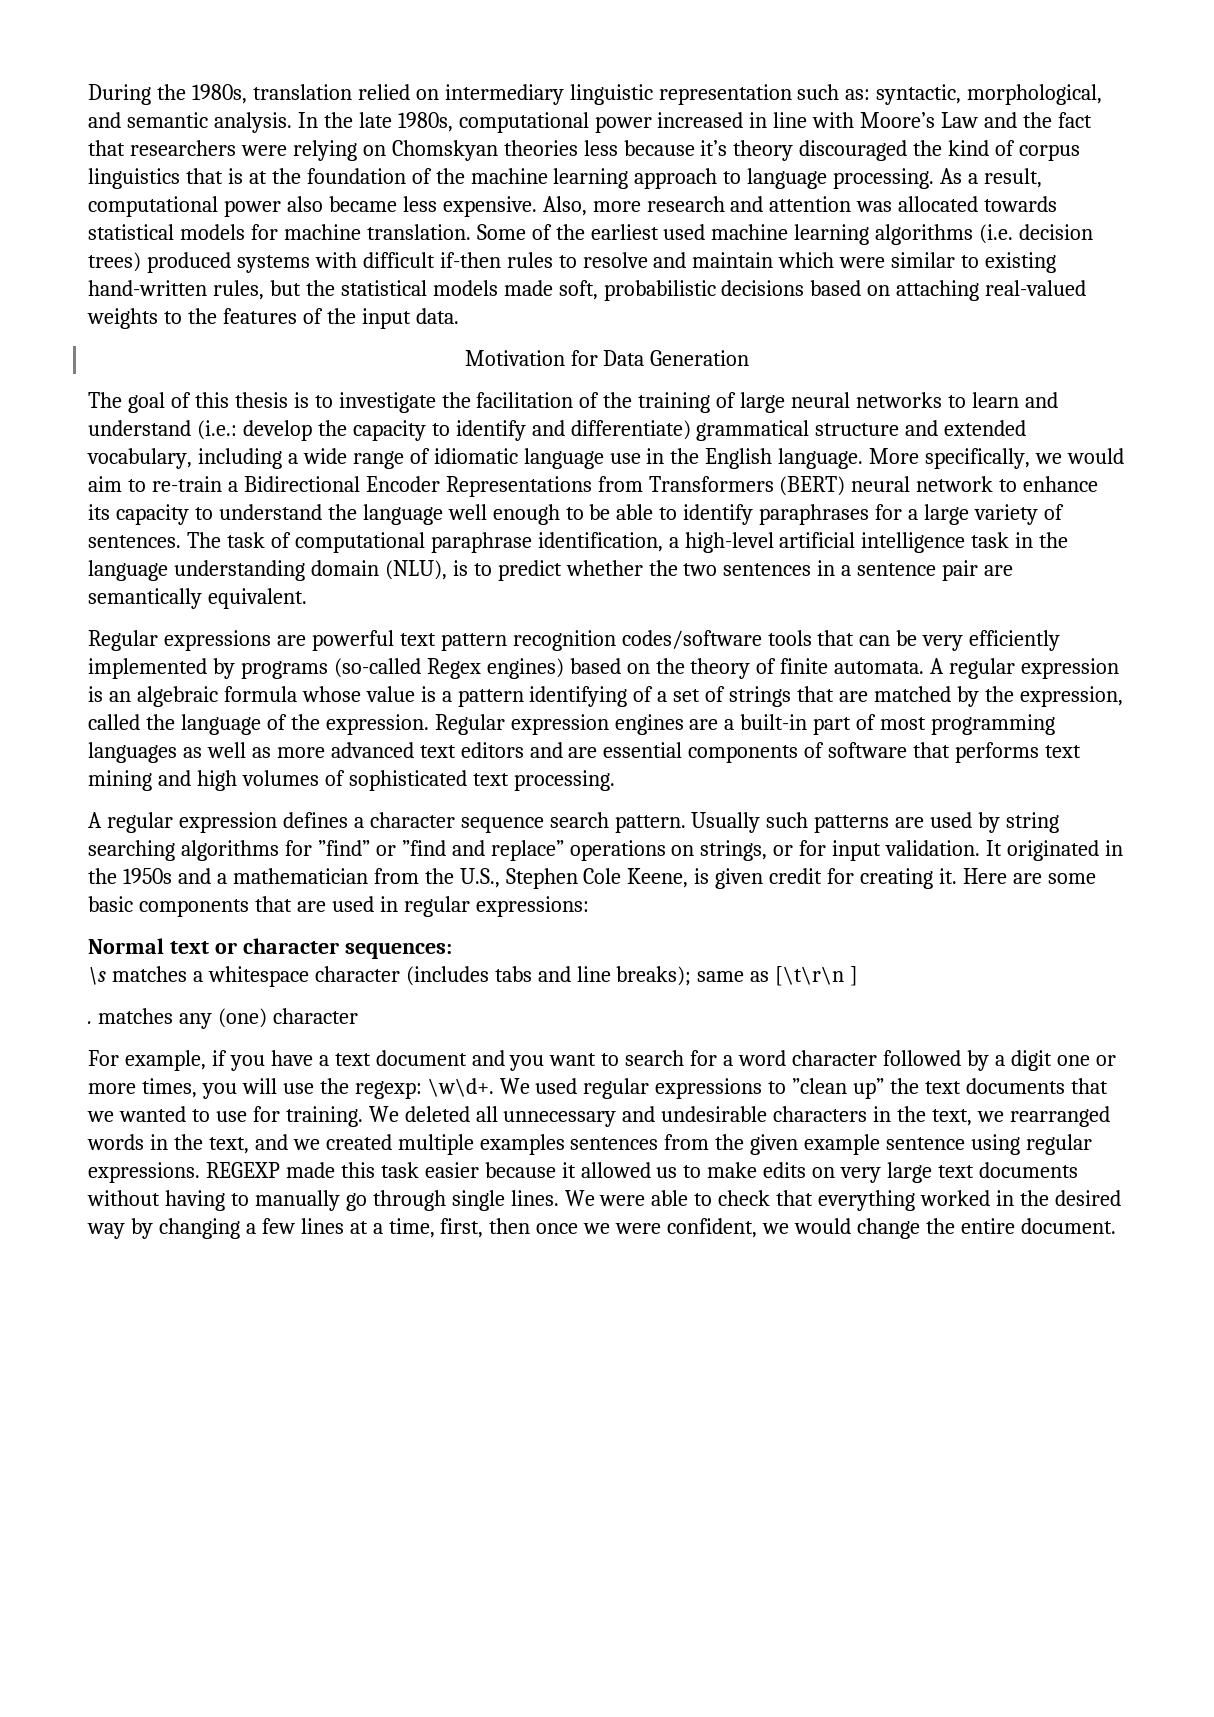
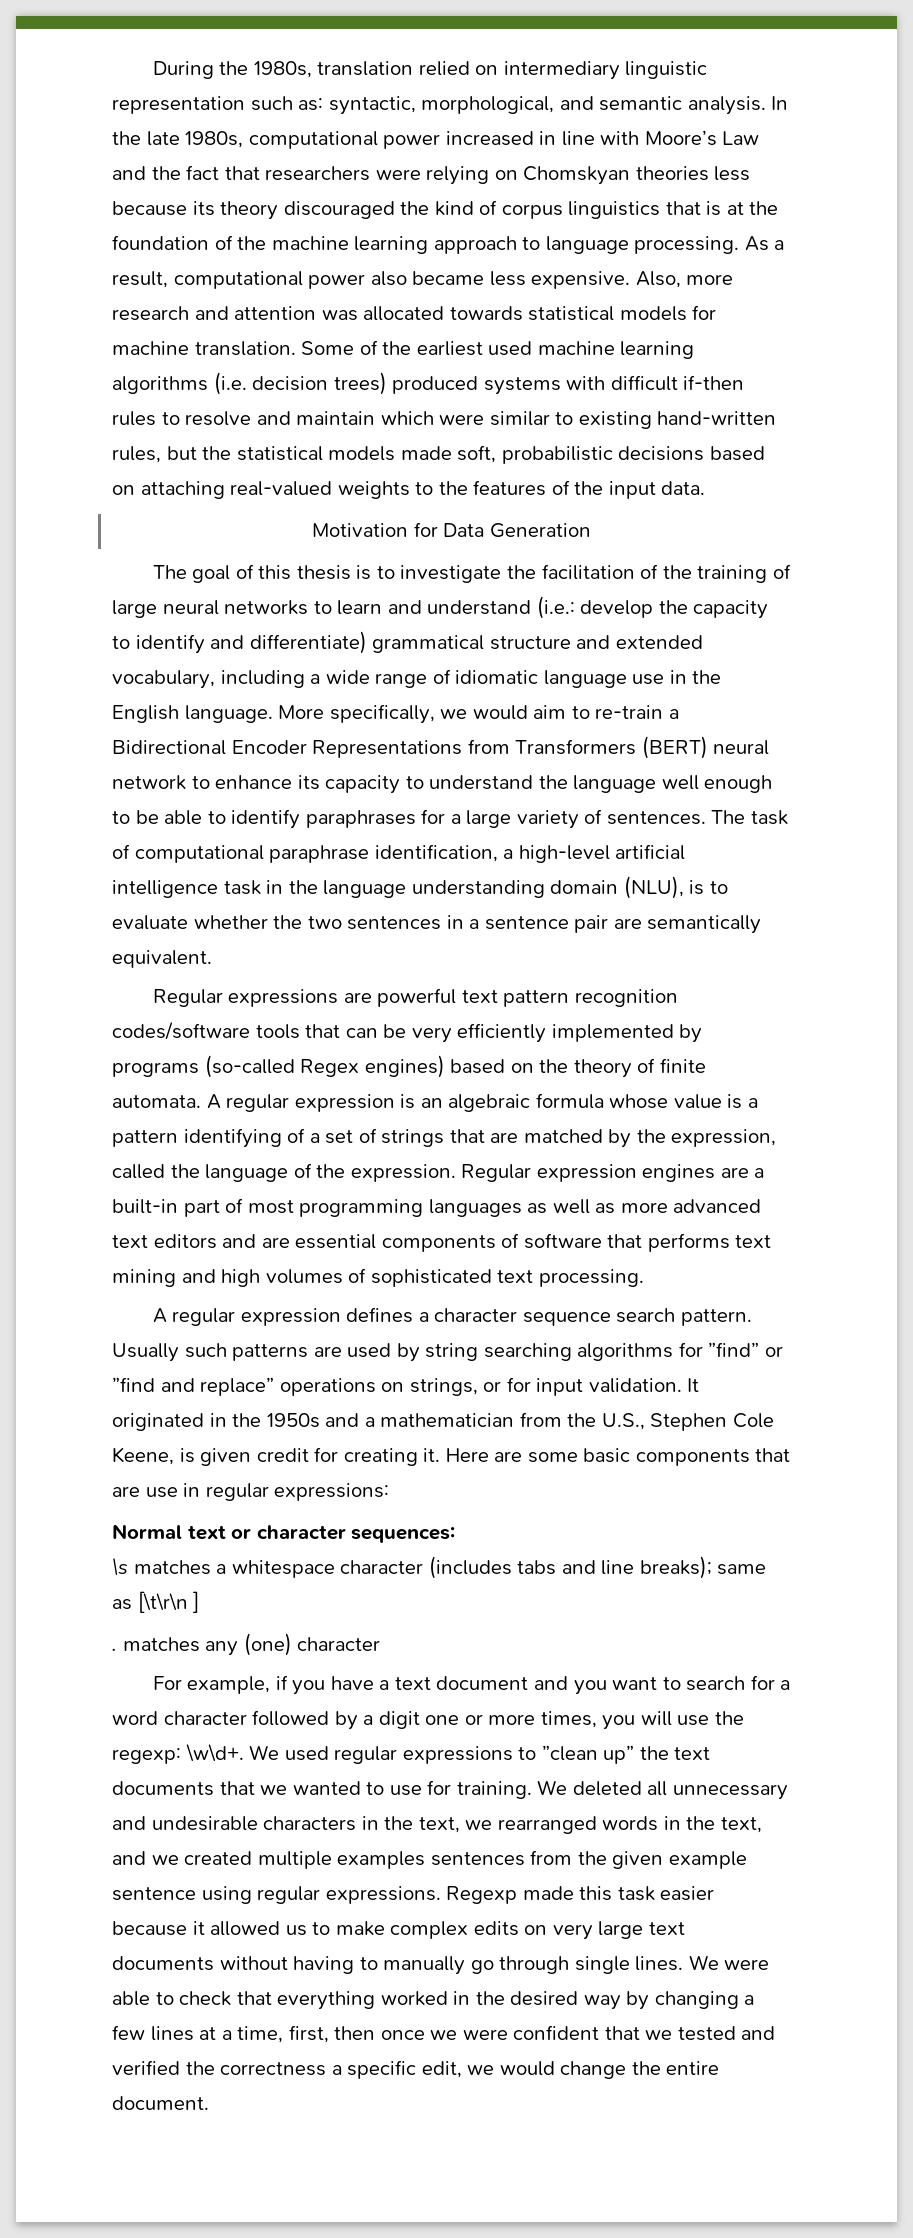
- In the late 1980s, computational power increased in line with Moore’s Law and the fact that researchers were relying on Chomskyan theories less because it’s theory discouraged the kind of corpus linguistics that is at the foundation of the machine learning approach to language processing.
+ In the late 1980s, computational power increased in line with Moore’s Law and the fact that researchers were relying on Chomskyan theories less because its theory discouraged the kind of corpus linguistics that is at the foundation of the machine learning approach to language processing.
- The task of computational paraphrase identification, a high-level artificial intelligence task in the language understanding domain (NLU), is to predict whether the two sentences in a sentence pair are semantically equivalent.
+ The task of computational paraphrase identification, a high-level artificial intelligence task in the language understanding domain (NLU), is to evaluate whether the two sentences in a sentence pair are semantically equivalent.
- Here are some basic components that are used in regular expressions:
+ Here are some basic components that are use in regular expressions:
- REGEXP made this task easier because it allowed us to make edits on very large text documents without having to manually go through single lines.
+ Regexp made this task easier because it allowed us to make complex edits on very large text documents without having to manually go through single lines.
- We were able to check that everything worked in the desired way by changing a few lines at a time, first, then once we were confident, we would change the entire document.
+ We were able to check that everything worked in the desired way by changing a few lines at a time, first, then once we were confident that we tested and verified the correctness a specific edit, we would change the entire document.

